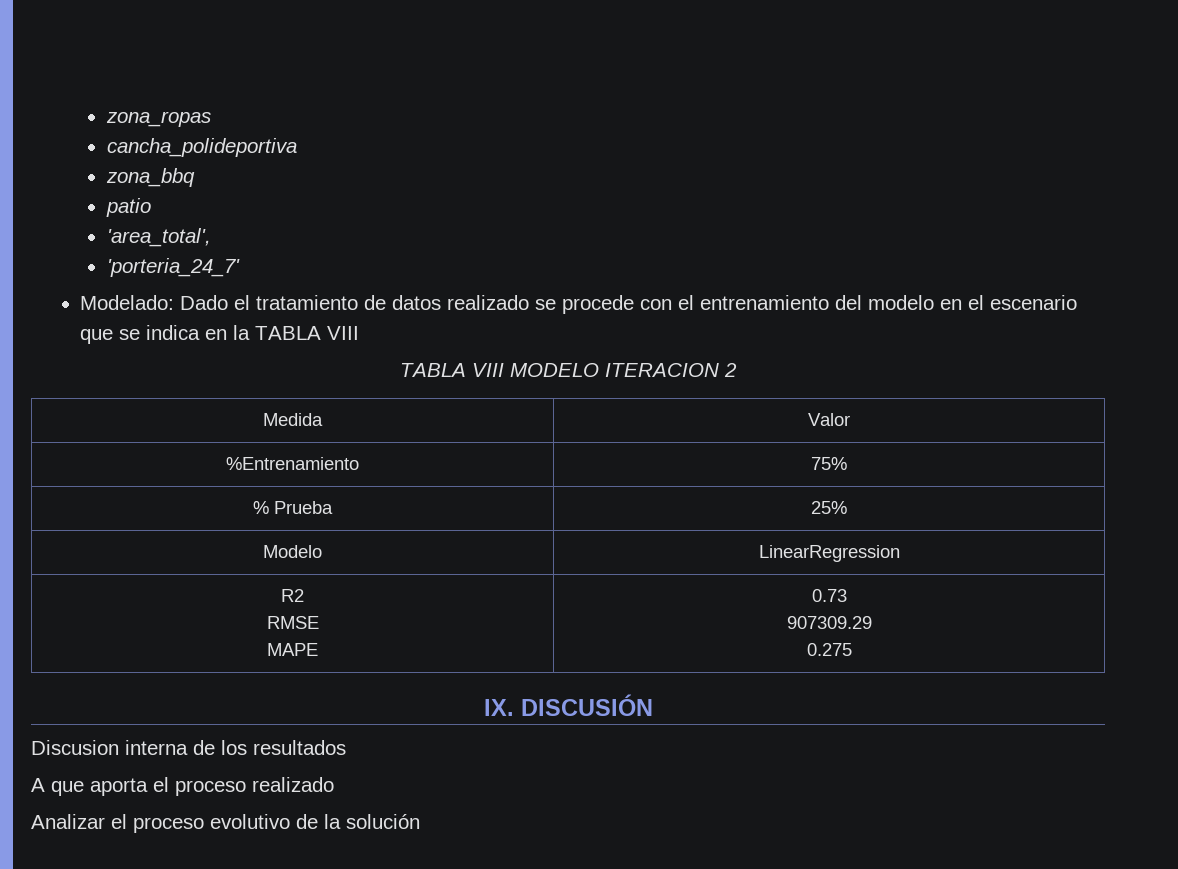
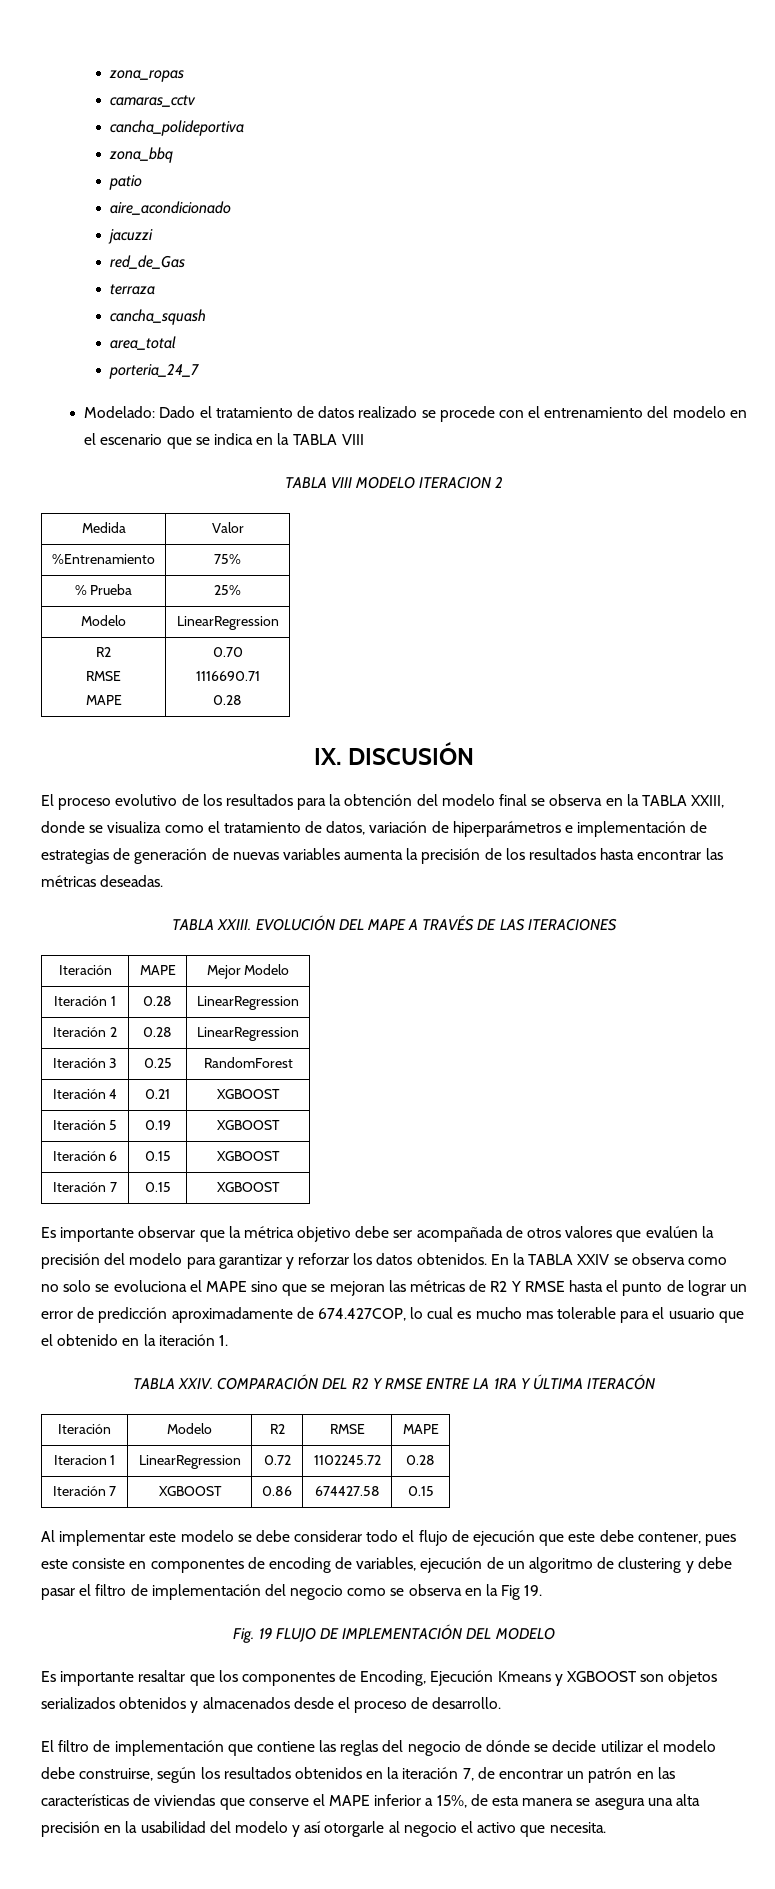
+ camaras_cctv
- 'area_total',
- 'porteria_24_7'
+ aire_acondicionado
+ jacuzzi
+ red_de_Gas
+ terraza
+ cancha_squash
+ area_total
+ porteria_24_7
  Modelo | LinearRegression
  R2
  RMSE
- MAPE | 0.73
- 907309.29
- 0.275
+ MAPE | 0.70
+ 1116690.71
+ 0.28
- Discusion interna de los resultados
- A que aporta el proceso realizado
- Analizar el proceso evolutivo de la solución
+ El proceso evolutivo de los resultados para la obtención del modelo final se observa en la TABLA XXIII, donde se visualiza como el tratamiento de datos, variación de hiperparámetros e implementación de estrategias de generación de nuevas variables aumenta la precisión de los resultados hasta encontrar las métricas deseadas.
+ TABLA XXIII. EVOLUCIÓN DEL MAPE A TRAVÉS DE LAS ITERACIONES
+ Iteración | MAPE | Mejor Modelo
+ Iteración 1 | 0.28 | LinearRegression
+ Iteración 2 | 0.28 | LinearRegression
+ Iteración 3 | 0.25 | RandomForest
+ Iteración 4 | 0.21 | XGBOOST
+ Iteración 5 | 0.19 | XGBOOST
+ Iteración 6 | 0.15 | XGBOOST
+ Iteración 7 | 0.15 | XGBOOST
+ Es importante observar que la métrica objetivo debe ser acompañada de otros valores que evalúen la precisión del modelo para garantizar y reforzar los datos obtenidos. En la TABLA XXIV se observa como no solo se evoluciona el MAPE sino que se mejoran las métricas de R2 Y RMSE hasta el punto de lograr un error de predicción aproximadamente de 674.427COP, lo cual es mucho mas tolerable para el usuario que el obtenido en la iteración 1.
+ TABLA XXIV. COMPARACIÓN DEL R2 Y RMSE ENTRE LA 1RA Y ÚLTIMA ITERACÓN
+ Iteración | Modelo | R2 | RMSE | MAPE
+ Iteracion 1 | LinearRegression | 0.72 | 1102245.72 | 0.28
+ Iteración 7 | XGBOOST | 0.86 | 674427.58 | 0.15
+ Al implementar este modelo se debe considerar todo el flujo de ejecución que este debe contener, pues este consiste en componentes de encoding de variables, ejecución de un algoritmo de clustering y debe pasar el filtro de implementación del negocio como se observa en la Fig 19.
+ Fig. 19 FLUJO DE IMPLEMENTACIÓN DEL MODELO
+ Es importante resaltar que los componentes de Encoding, Ejecución Kmeans y XGBOOST son objetos serializados obtenidos y almacenados desde el proceso de desarrollo.
+ El filtro de implementación que contiene las reglas del negocio de dónde se decide utilizar el modelo debe construirse, según los resultados obtenidos en la iteración 7, de encontrar un patrón en las características de viviendas que conserve el MAPE inferior a 15%, de esta manera se asegura una alta precisión en la usabilidad del modelo y así otorgarle al negocio el activo que necesita.

